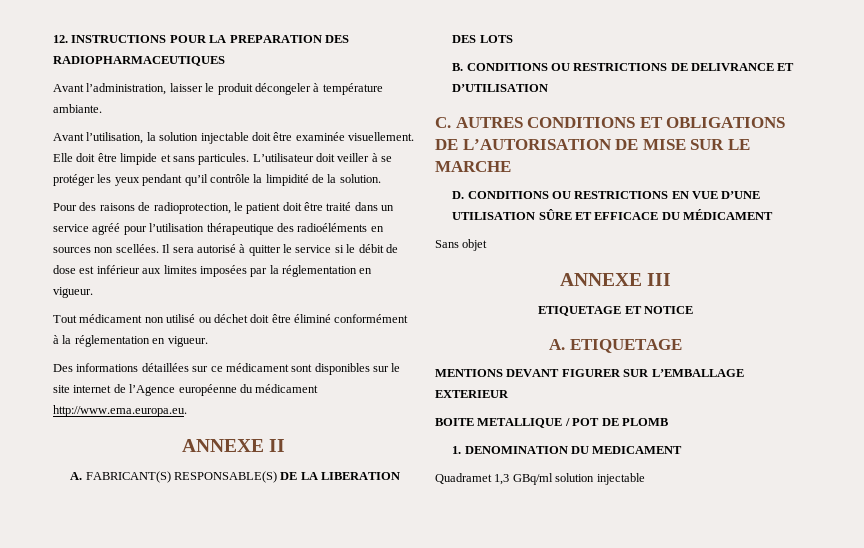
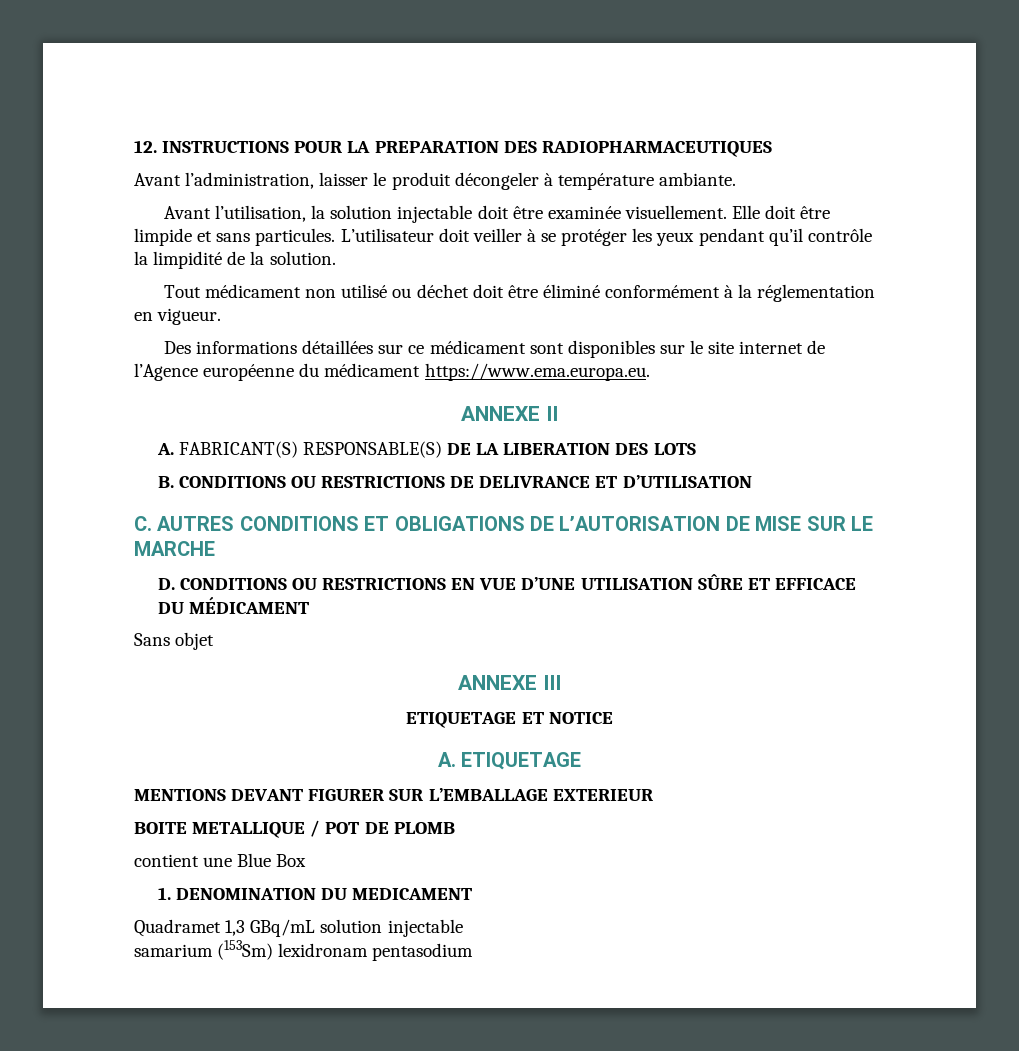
- Pour des raisons de radioprotection, le patient doit être traité dans un service agréé pour l’utilisation thérapeutique des radioéléments en sources non scellées. Il sera autorisé à quitter le service si le débit de dose est inférieur aux limites imposées par la réglementation en vigueur.
- Des informations détaillées sur ce médicament sont disponibles sur le site internet de l’Agence européenne du médicament http://www.ema.europa.eu.
+ Des informations détaillées sur ce médicament sont disponibles sur le site internet de l’Agence européenne du médicament https://www.ema.europa.eu.
+ contient une Blue Box
- Quadramet 1,3 GBq/ml solution injectable
+ Quadramet 1,3 GBq/mL solution injectable
+ samarium (153Sm) lexidronam pentasodium

